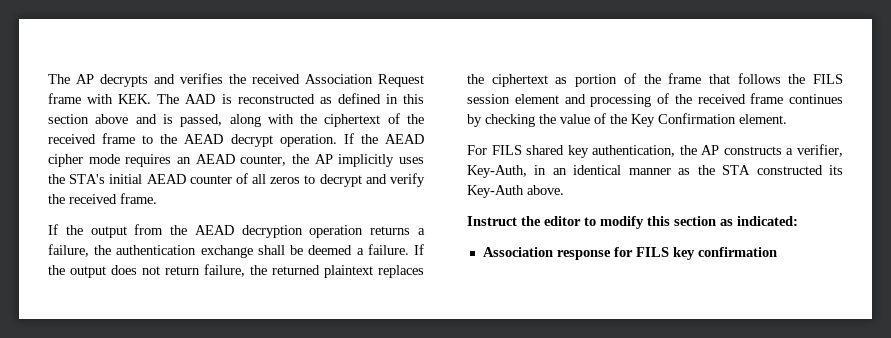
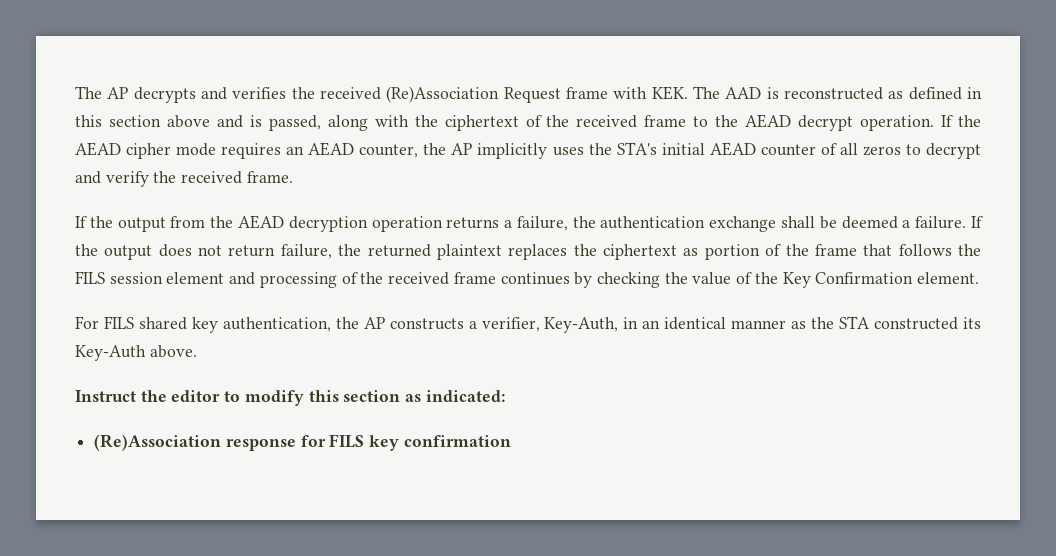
- The AP decrypts and verifies the received Association Request frame with KEK. The AAD is reconstructed as defined in this section above and is passed, along with the ciphertext of the received frame to the AEAD decrypt operation.
+ The AP decrypts and verifies the received (Re)Association Request frame with KEK. The AAD is reconstructed as defined in this section above and is passed, along with the ciphertext of the received frame to the AEAD decrypt operation.
- Association response for FILS key confirmation
+ (Re)Association response for FILS key confirmation

